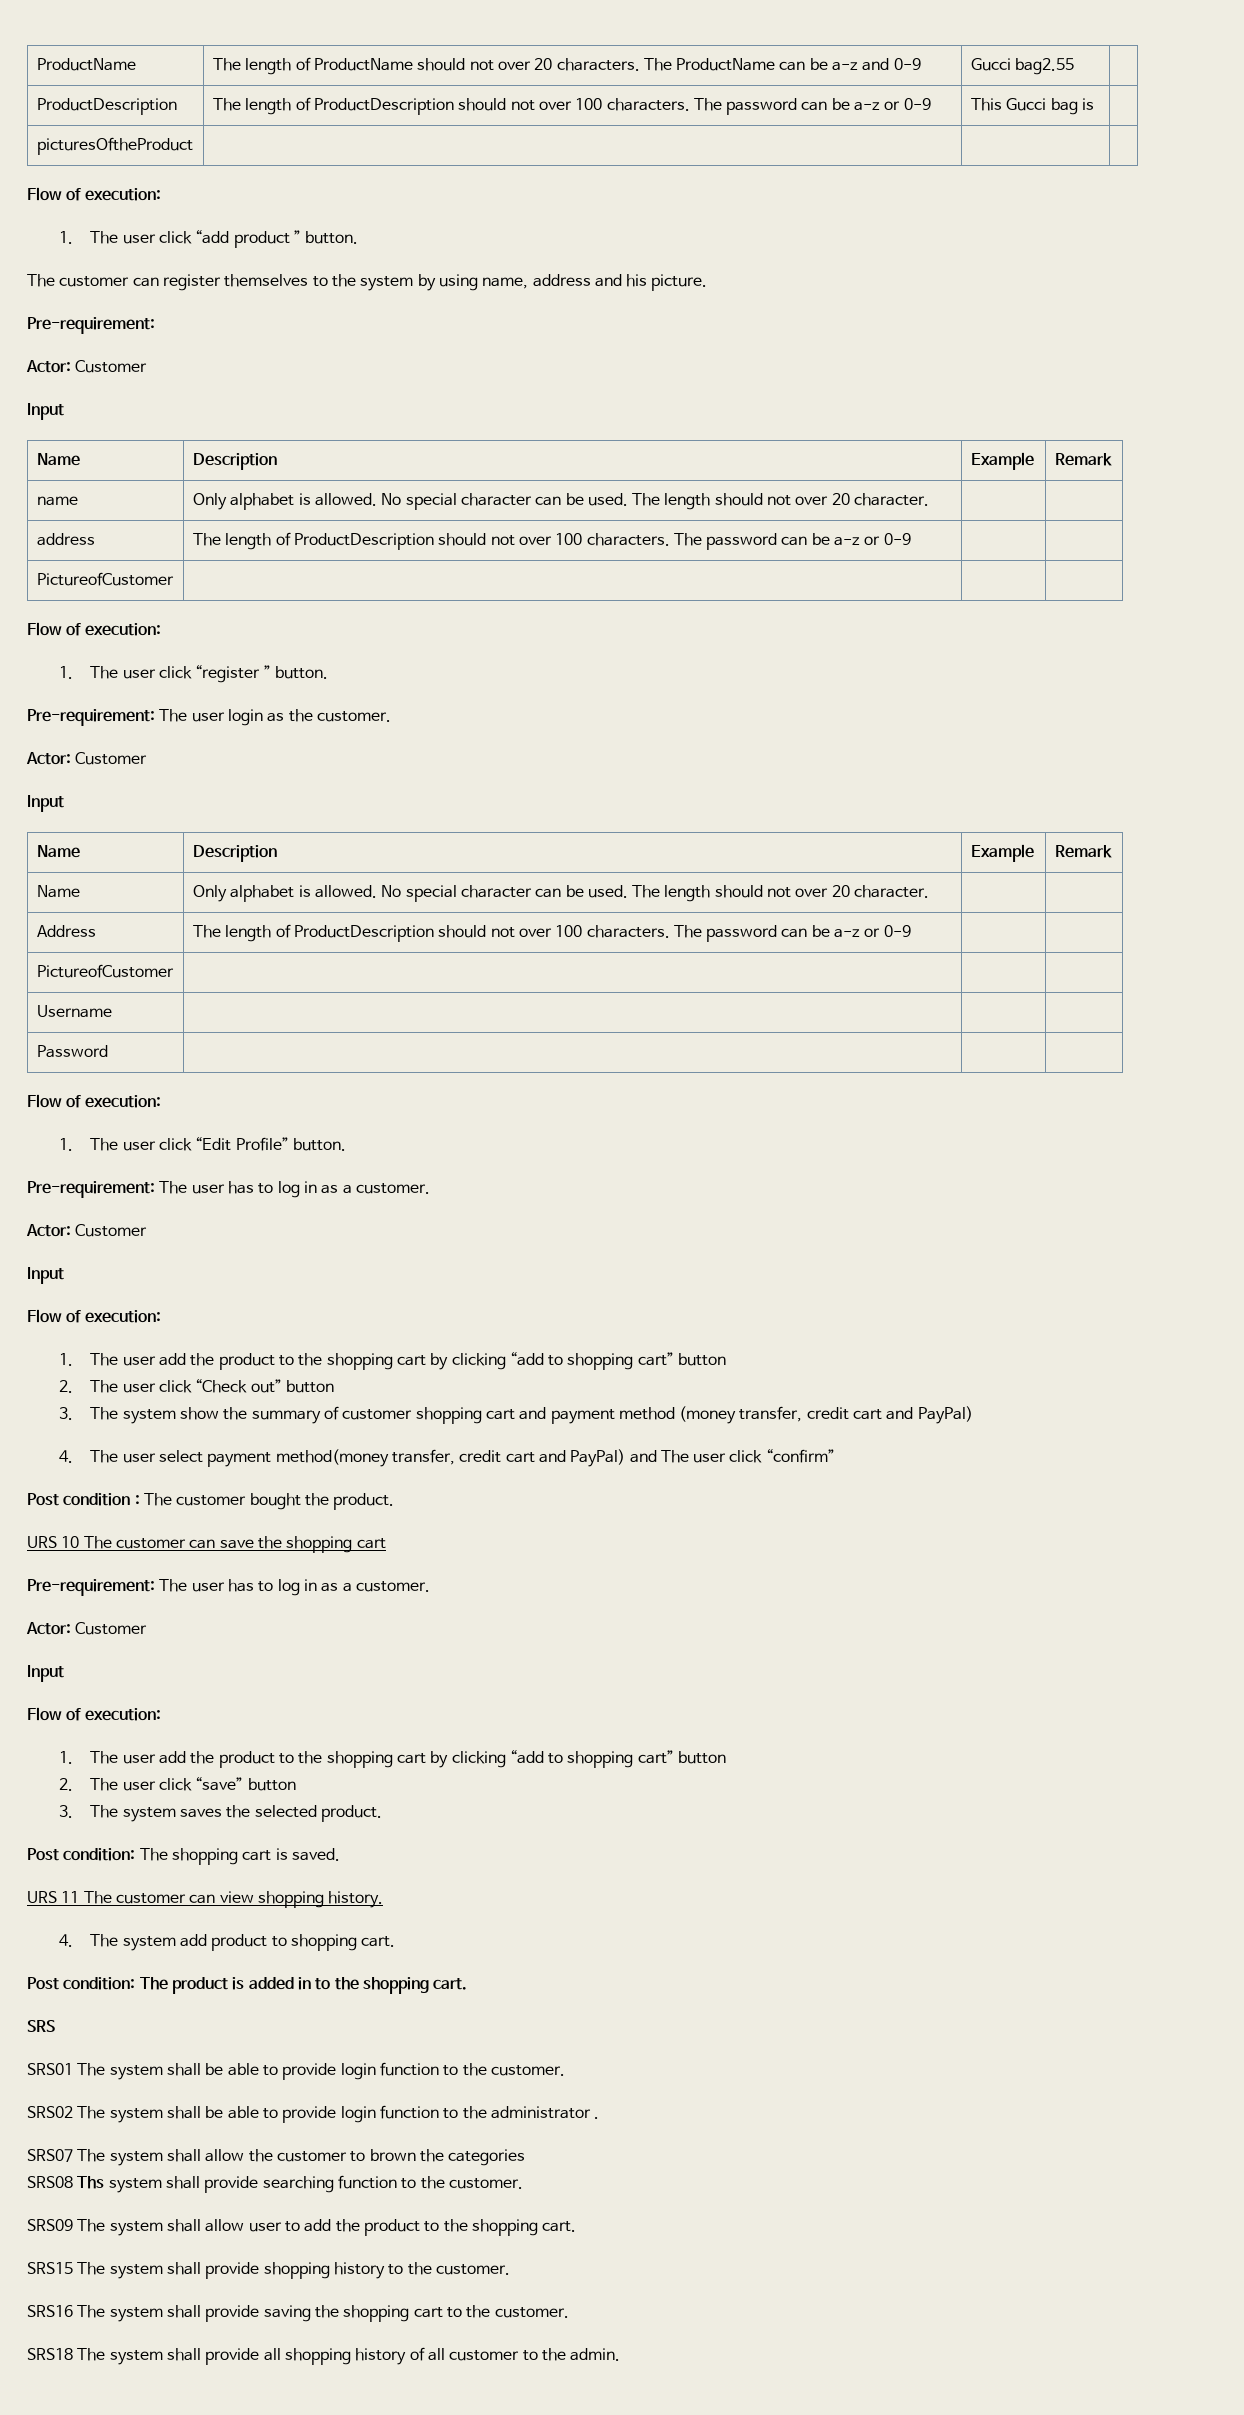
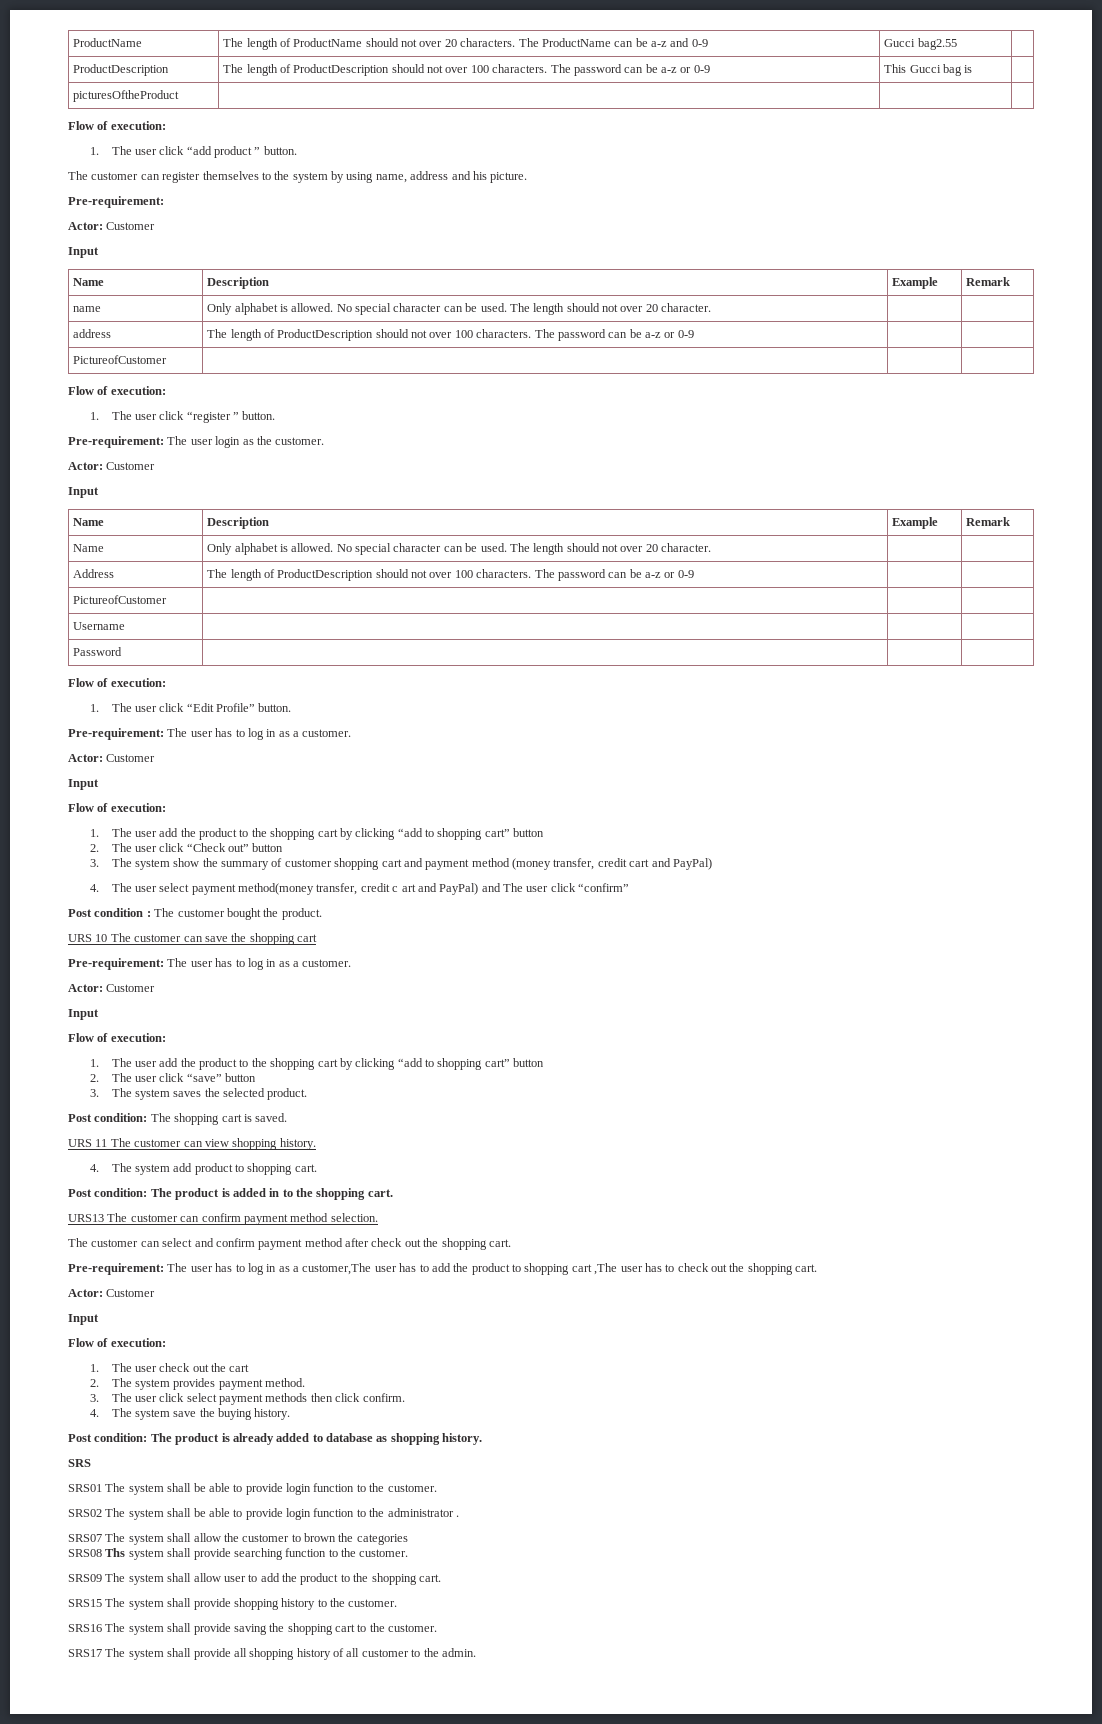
- 4. The user select payment method(money transfer, credit cart and PayPal) and The user click “confirm”
+ 4. The user select payment method(money transfer, credit c art and PayPal) and The user click “confirm”
+ URS13 The customer can confirm payment method selection.
+ The customer can select and confirm payment method after check out the shopping cart.
+ Pre-requirement: The user has to log in as a customer,The user has to add the product to shopping cart ,The user has to check out the shopping cart.
+ Actor: Customer
+ Input
+ Flow of execution:
+ 1. The user check out the cart
+ 2. The system provides payment method.
+ 3. The user click select payment methods then click confirm.
+ 4. The system save the buying history.
+ Post condition: The product is already added to database as shopping history.
- SRS18 The system shall provide all shopping history of all customer to the admin.
+ SRS17 The system shall provide all shopping history of all customer to the admin.

